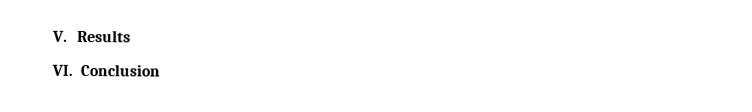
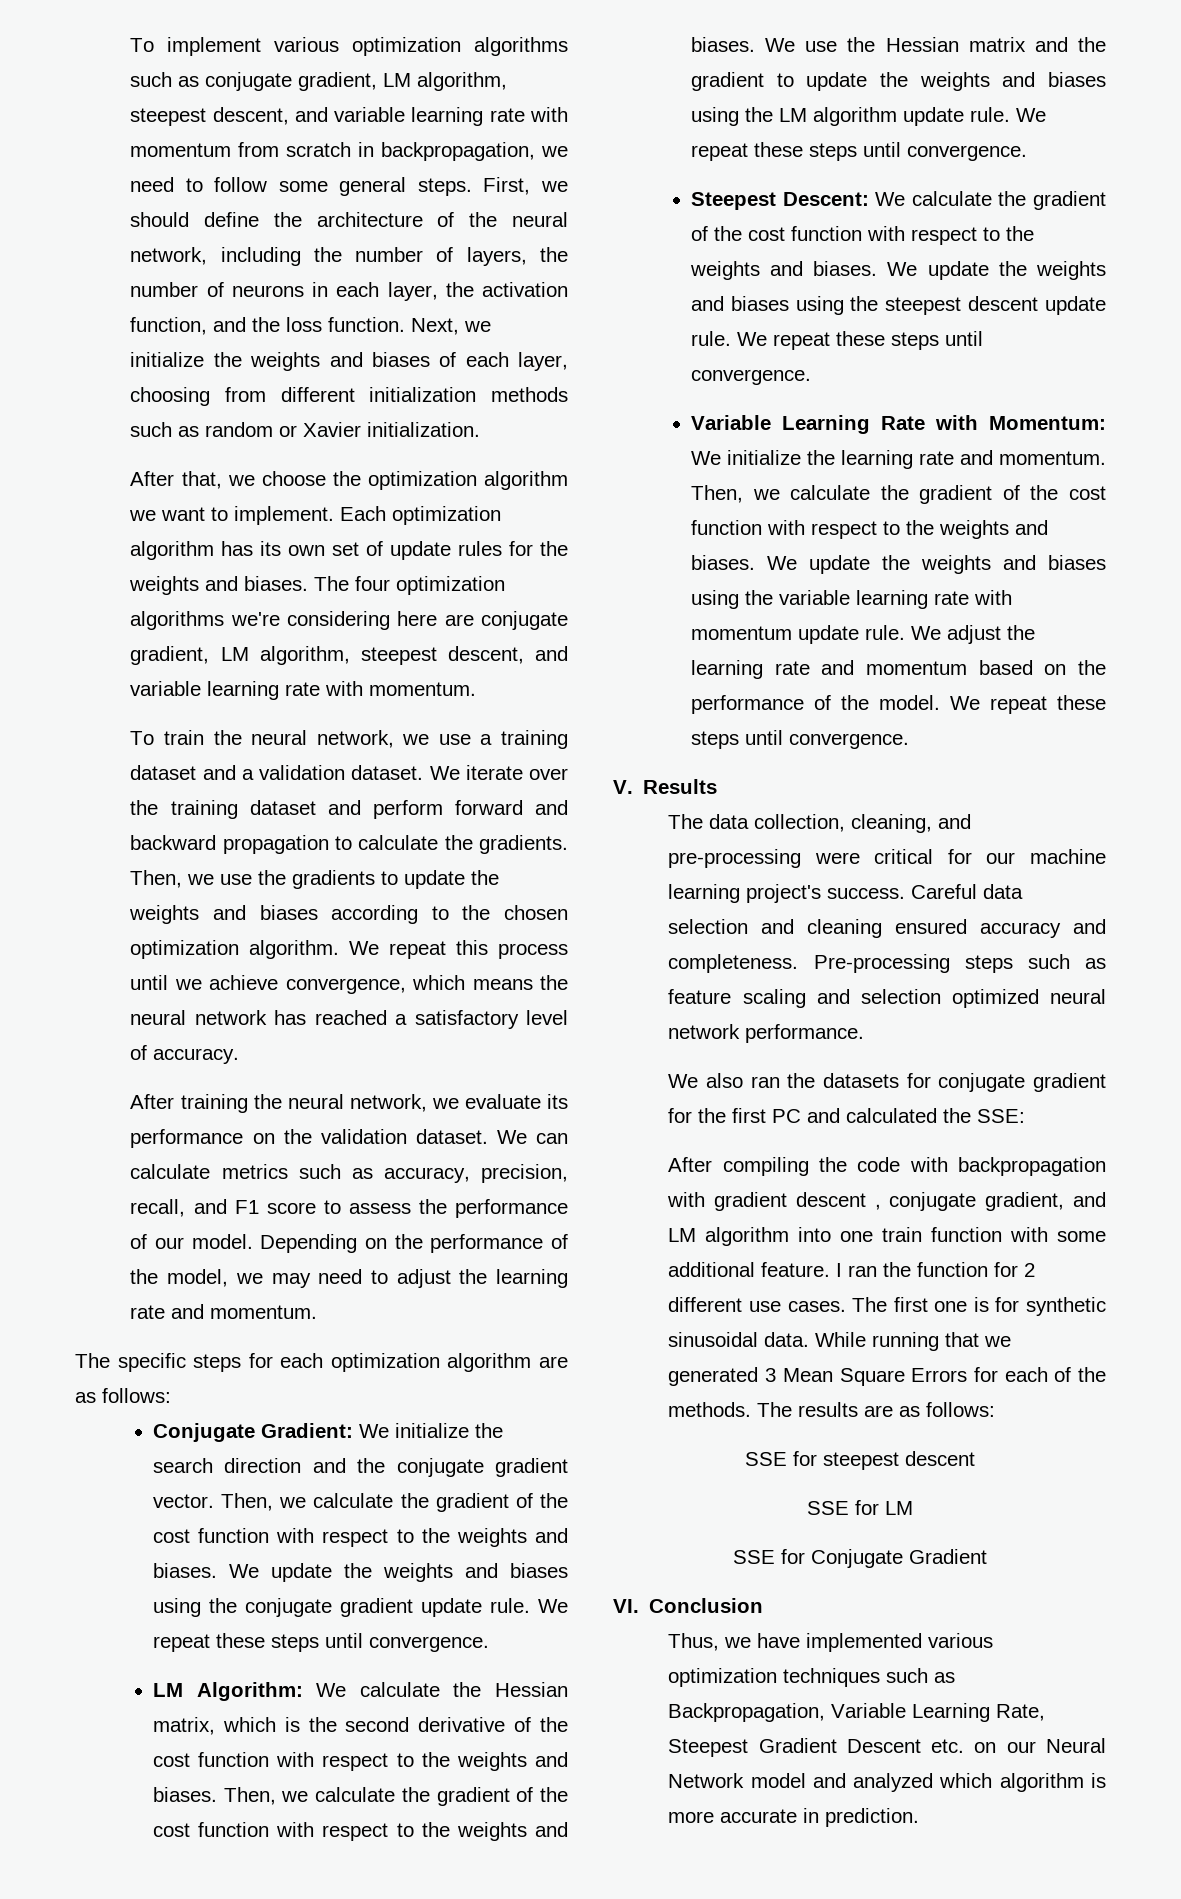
+ To implement various optimization algorithms such as conjugate gradient, LM algorithm, steepest descent, and variable learning rate with momentum from scratch in backpropagation, we need to follow some general steps. First, we should define the architecture of the neural network, including the number of layers, the number of neurons in each layer, the activation function, and the loss function. Next, we initialize the weights and biases of each layer, choosing from different initialization methods such as random or Xavier initialization.
+ After that, we choose the optimization algorithm we want to implement. Each optimization algorithm has its own set of update rules for the weights and biases. The four optimization algorithms we're considering here are conjugate gradient, LM algorithm, steepest descent, and variable learning rate with momentum.
+ To train the neural network, we use a training dataset and a validation dataset. We iterate over the training dataset and perform forward and backward propagation to calculate the gradients. Then, we use the gradients to update the weights and biases according to the chosen optimization algorithm. We repeat this process until we achieve convergence, which means the neural network has reached a satisfactory level of accuracy.
+ After training the neural network, we evaluate its performance on the validation dataset. We can calculate metrics such as accuracy, precision, recall, and F1 score to assess the performance of our model. Depending on the performance of the model, we may need to adjust the learning rate and momentum.
+ The specific steps for each optimization algorithm are as follows:
+ Conjugate Gradient: We initialize the search direction and the conjugate gradient vector. Then, we calculate the gradient of the cost function with respect to the weights and biases. We update the weights and biases using the conjugate gradient update rule. We repeat these steps until convergence.
+ LM Algorithm: We calculate the Hessian matrix, which is the second derivative of the cost function with respect to the weights and biases. Then, we calculate the gradient of the cost function with respect to the weights and biases. We use the Hessian matrix and the gradient to update the weights and biases using the LM algorithm update rule. We repeat these steps until convergence.
+ Steepest Descent: We calculate the gradient of the cost function with respect to the weights and biases. We update the weights and biases using the steepest descent update rule. We repeat these steps until convergence.
+ Variable Learning Rate with Momentum: We initialize the learning rate and momentum. Then, we calculate the gradient of the cost function with respect to the weights and biases. We update the weights and biases using the variable learning rate with momentum update rule. We adjust the learning rate and momentum based on the performance of the model. We repeat these steps until convergence.
  V. Results
+ The data collection, cleaning, and pre-processing were critical for our machine learning project's success. Careful data selection and cleaning ensured accuracy and completeness. Pre-processing steps such as feature scaling and selection optimized neural network performance.
+ We also ran the datasets for conjugate gradient for the first PC and calculated the SSE:
+ After compiling the code with backpropagation with gradient descent , conjugate gradient, and LM algorithm into one train function with some additional feature. I ran the function for 2 different use cases. The first one is for synthetic sinusoidal data. While running that we generated 3 Mean Square Errors for each of the methods. The results are as follows:
+ SSE for steepest descent
+ SSE for LM
+ SSE for Conjugate Gradient
  VI. Conclusion
+ Thus, we have implemented various optimization techniques such as Backpropagation, Variable Learning Rate, Steepest Gradient Descent etc. on our Neural Network model and analyzed which algorithm is more accurate in prediction.

